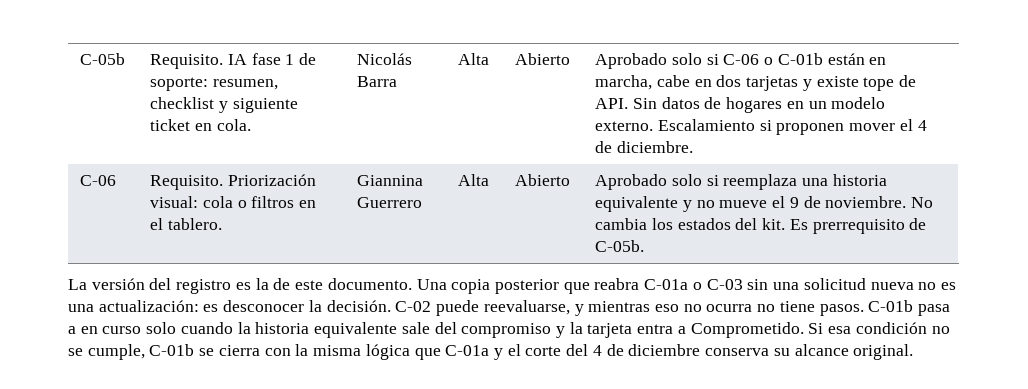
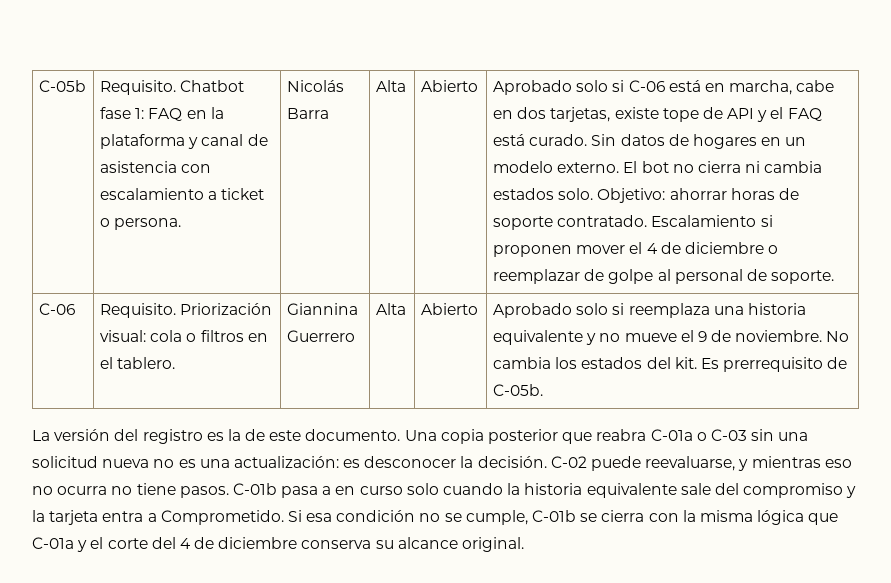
- IA fase 1 de soporte: resumen, checklist y siguiente ticket en cola.
+ Chatbot fase 1: FAQ en la plataforma y canal de asistencia con escalamiento a ticket o persona.
- Aprobado solo si C-06 o C-01b están en marcha, cabe en dos tarjetas y existe tope de API. Sin datos de hogares en un modelo externo.
+ Aprobado solo si C-06 está en marcha, cabe en dos tarjetas, existe tope de API y el FAQ está curado. Sin datos de hogares en un modelo externo.
+ El bot no cierra ni cambia estados solo. Objetivo: ahorrar horas de soporte contratado.
- Escalamiento si proponen mover el 4 de diciembre.
+ Escalamiento si proponen mover el 4 de diciembre o reemplazar de golpe al personal de soporte.

